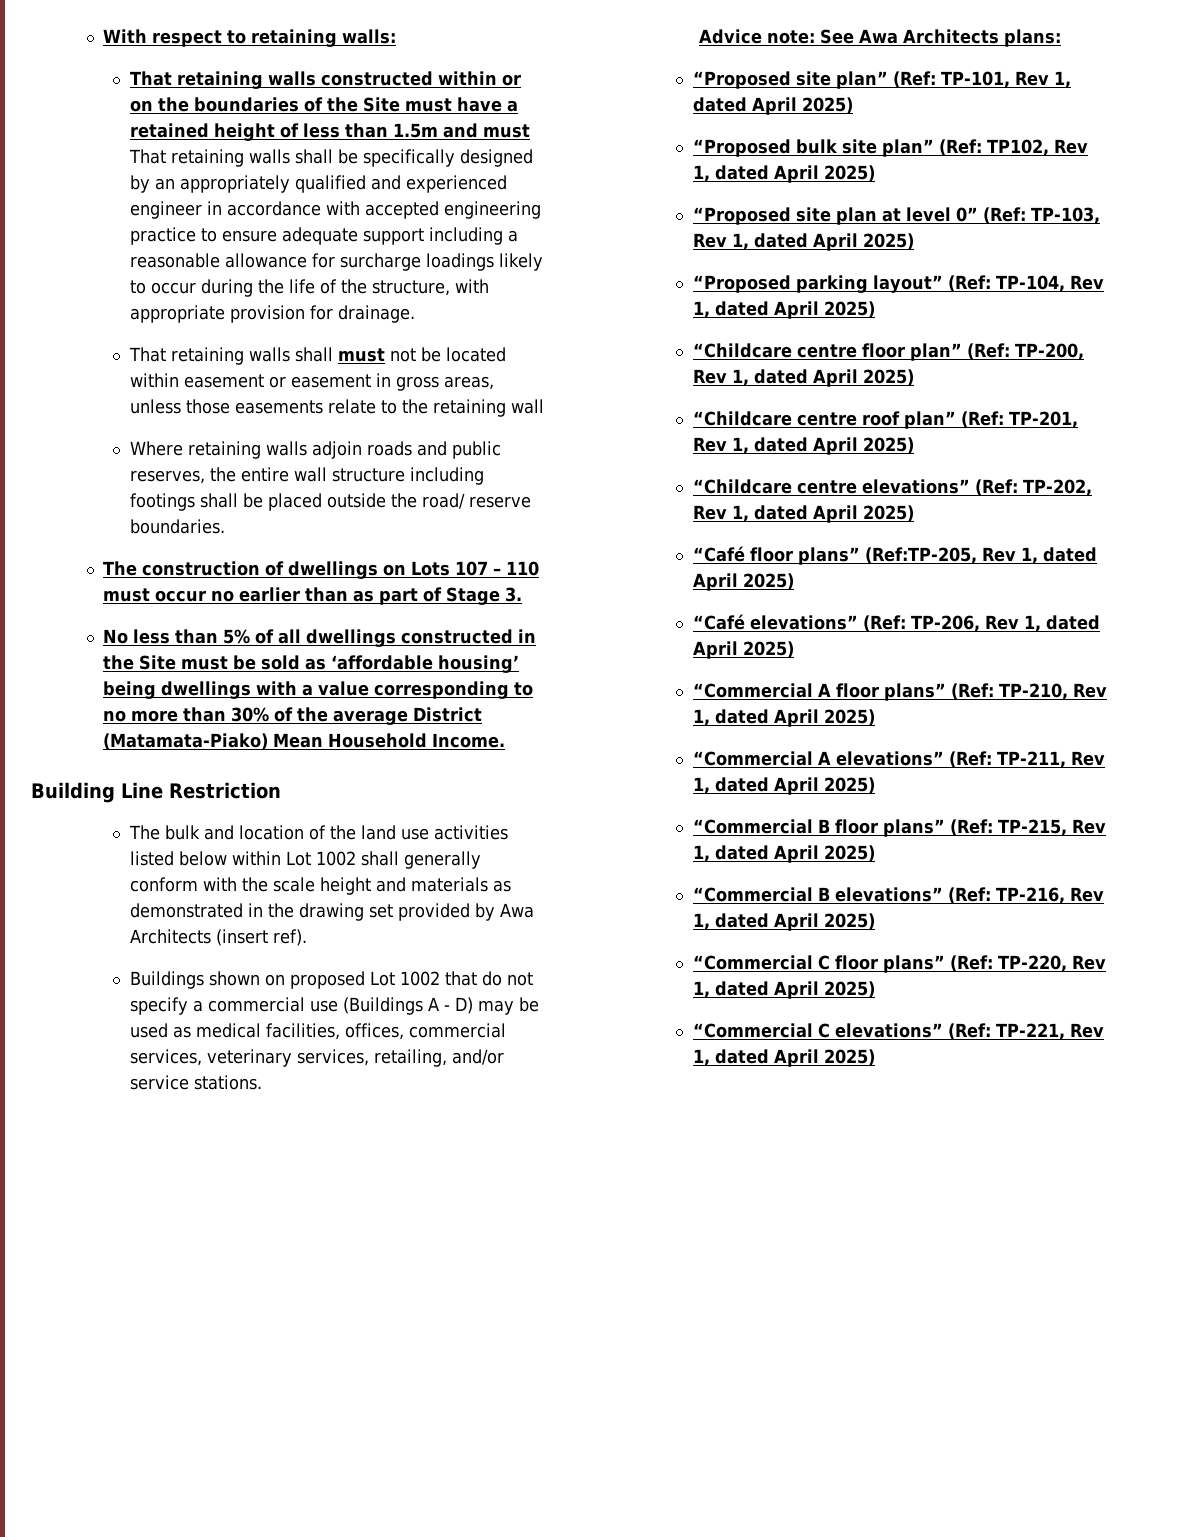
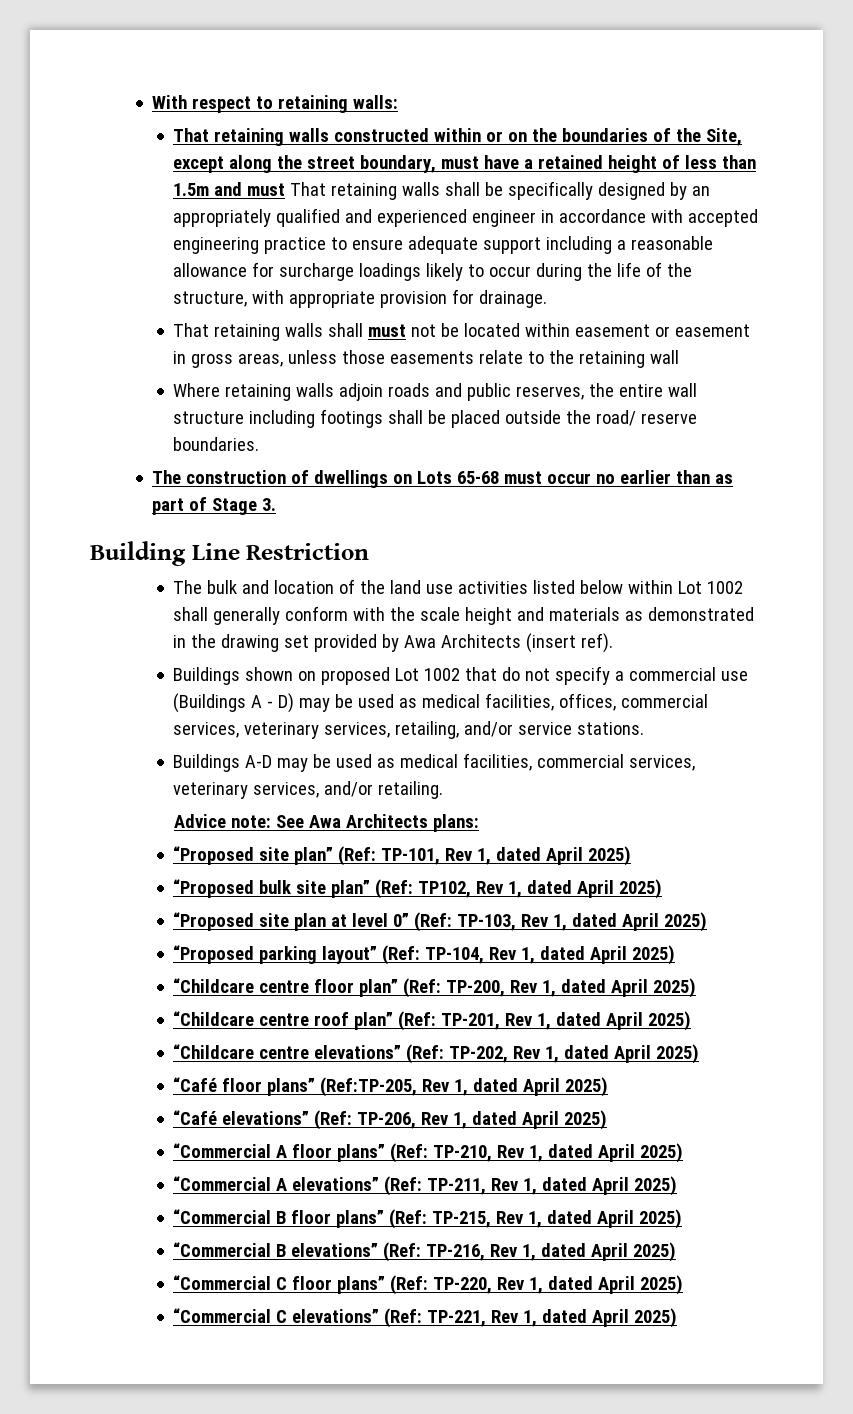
- That retaining walls constructed within or on the boundaries of the Site must have a retained height of less than 1.5m and must That retaining walls shall be specifically designed by an appropriately qualified and experienced engineer in accordance with accepted engineering practice to ensure adequate support including a reasonable allowance for surcharge loadings likely to occur during the life of the structure, with appropriate provision for drainage.
+ That retaining walls constructed within or on the boundaries of the Site, except along the street boundary, must have a retained height of less than 1.5m and must That retaining walls shall be specifically designed by an appropriately qualified and experienced engineer in accordance with accepted engineering practice to ensure adequate support including a reasonable allowance for surcharge loadings likely to occur during the life of the structure, with appropriate provision for drainage.
- The construction of dwellings on Lots 107 – 110 must occur no earlier than as part of Stage 3.
+ The construction of dwellings on Lots 65-68 must occur no earlier than as part of Stage 3.
- No less than 5% of all dwellings constructed in the Site must be sold as ‘affordable housing’ being dwellings with a value corresponding to no more than 30% of the average District (Matamata-Piako) Mean Household Income.
+ Buildings A-D may be used as medical facilities, commercial services, veterinary services, and/or retailing.

